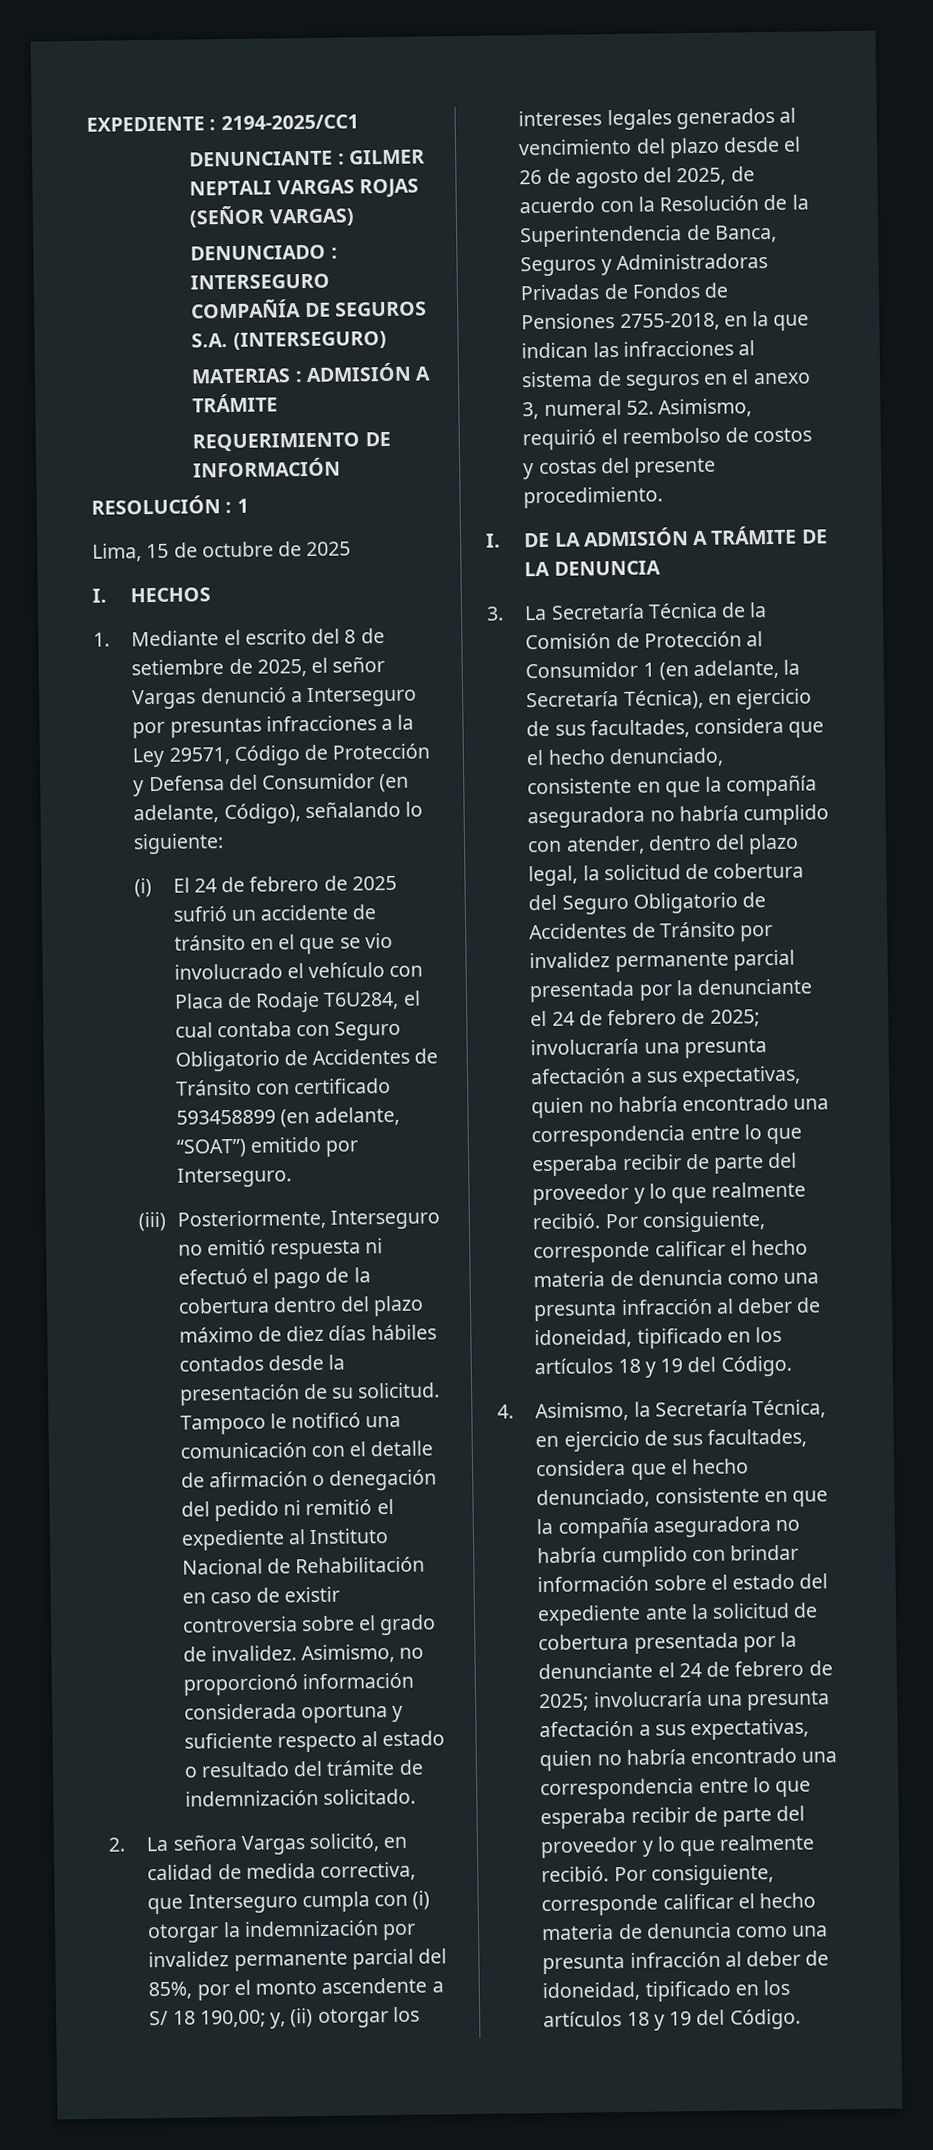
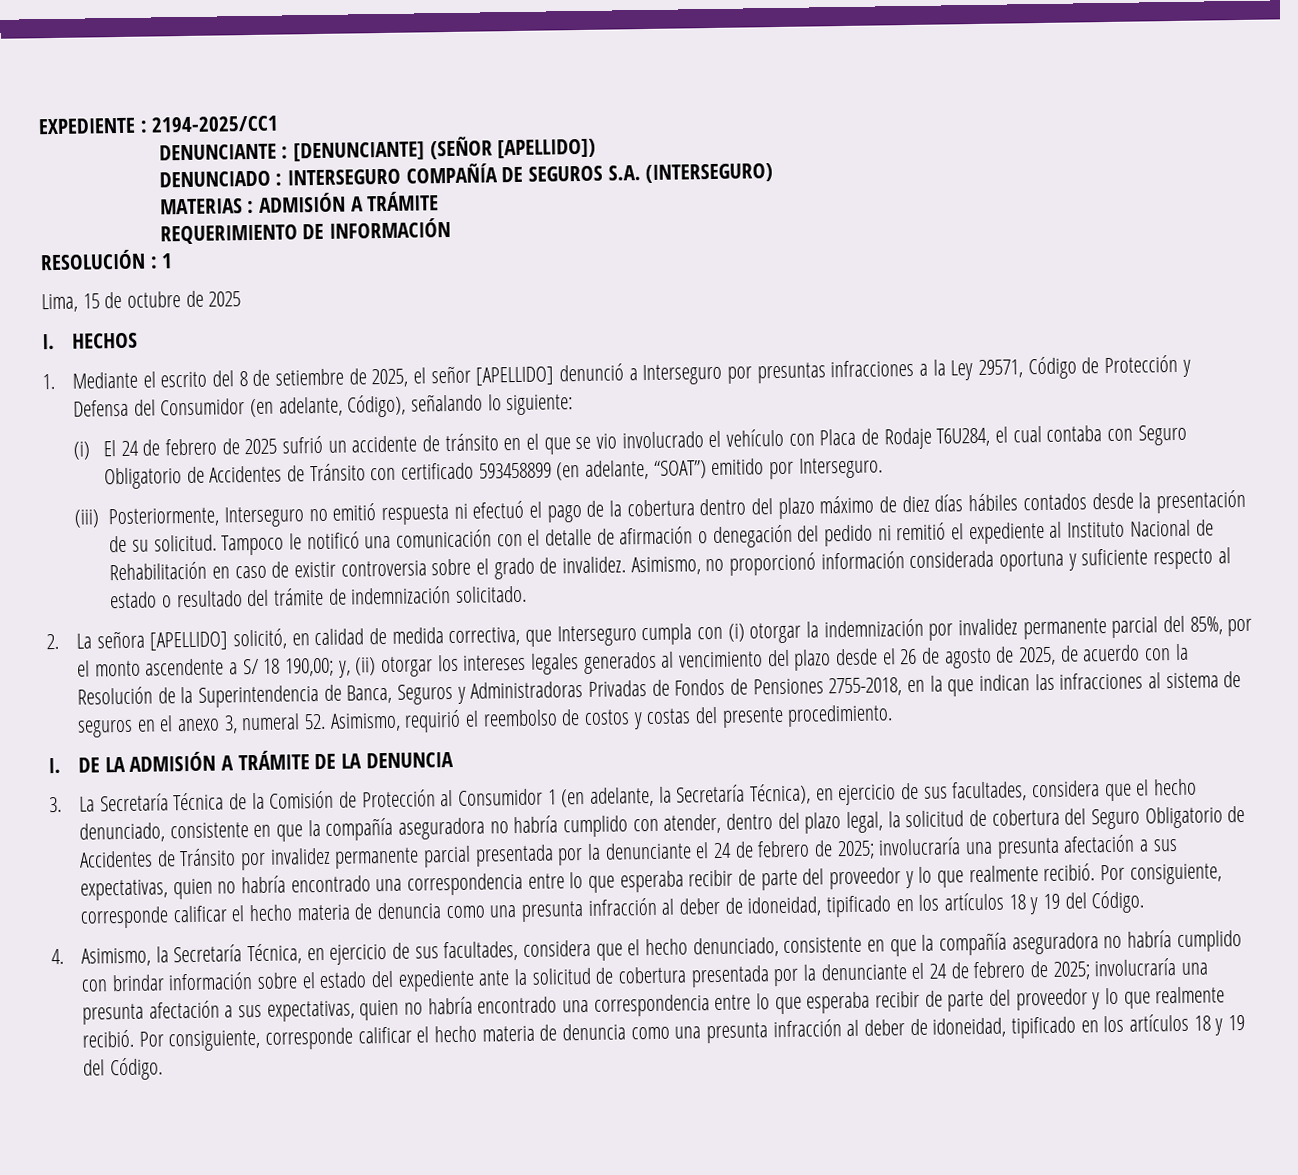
- DENUNCIANTE : GILMER NEPTALI VARGAS ROJAS (SEÑOR VARGAS)
+ DENUNCIANTE : [DENUNCIANTE] (SEÑOR [APELLIDO])
- 1. Mediante el escrito del 8 de setiembre de 2025, el señor Vargas denunció a Interseguro por presuntas infracciones a la Ley 29571, Código de Protección y Defensa del Consumidor (en adelante, Código), señalando lo siguiente:
+ 1. Mediante el escrito del 8 de setiembre de 2025, el señor [APELLIDO] denunció a Interseguro por presuntas infracciones a la Ley 29571, Código de Protección y Defensa del Consumidor (en adelante, Código), señalando lo siguiente:
- 2. La señora Vargas solicitó, en calidad de medida correctiva, que Interseguro cumpla con (i) otorgar la indemnización por invalidez permanente parcial del 85%, por el monto ascendente a S/ 18 190,00;
+ 2. La señora [APELLIDO] solicitó, en calidad de medida correctiva, que Interseguro cumpla con (i) otorgar la indemnización por invalidez permanente parcial del 85%, por el monto ascendente a S/ 18 190,00;
- y, (ii) otorgar los intereses legales generados al vencimiento del plazo desde el 26 de agosto del 2025, de acuerdo con la Resolución de la Superintendencia de Banca, Seguros y Administradoras Privadas de Fondos de Pensiones 2755-2018, en la que indican las infracciones al sistema de seguros en el anexo 3, numeral 52. Asimismo, requirió el reembolso de costos y costas del presente procedimiento.
+ y, (ii) otorgar los intereses legales generados al vencimiento del plazo desde el 26 de agosto de 2025, de acuerdo con la Resolución de la Superintendencia de Banca, Seguros y Administradoras Privadas de Fondos de Pensiones 2755-2018, en la que indican las infracciones al sistema de seguros en el anexo 3, numeral 52. Asimismo, requirió el reembolso de costos y costas del presente procedimiento.

